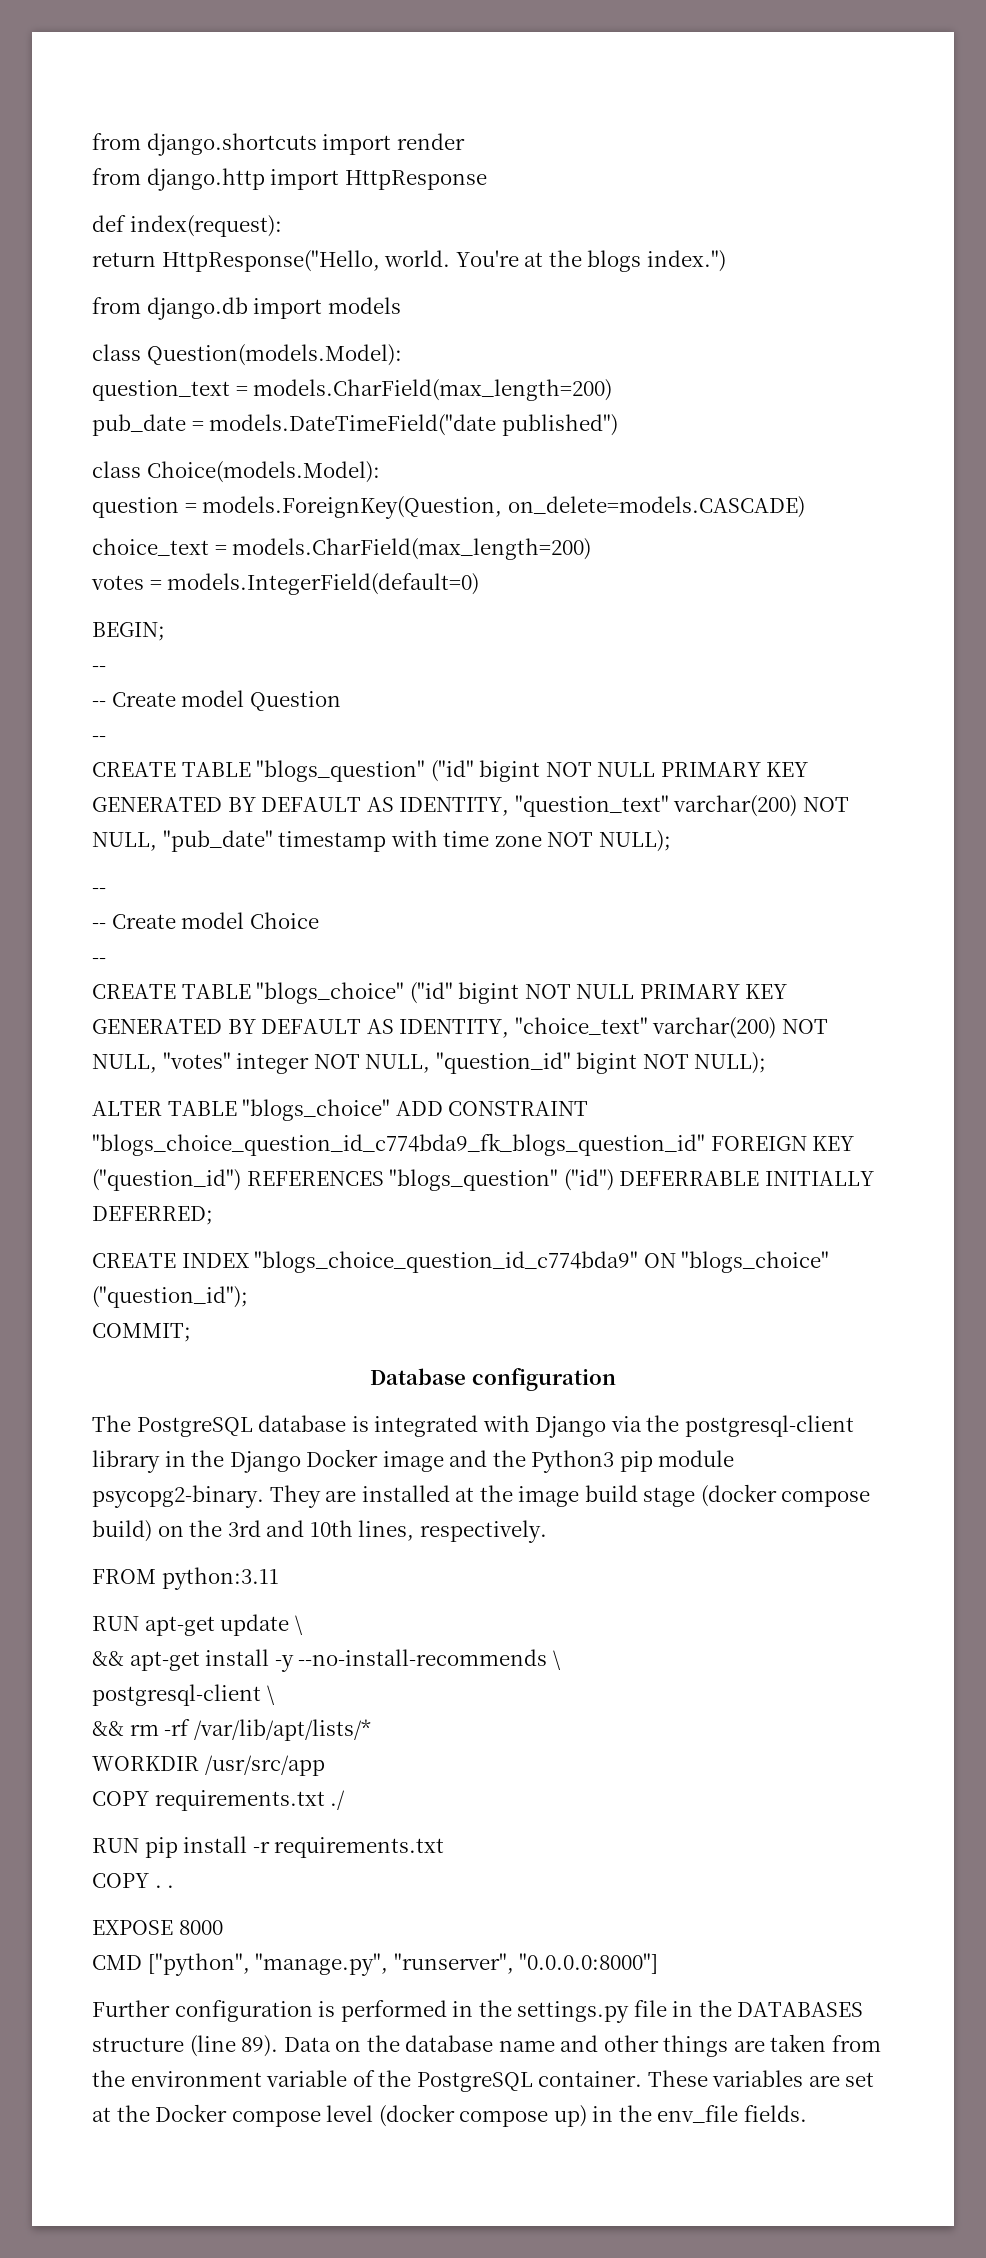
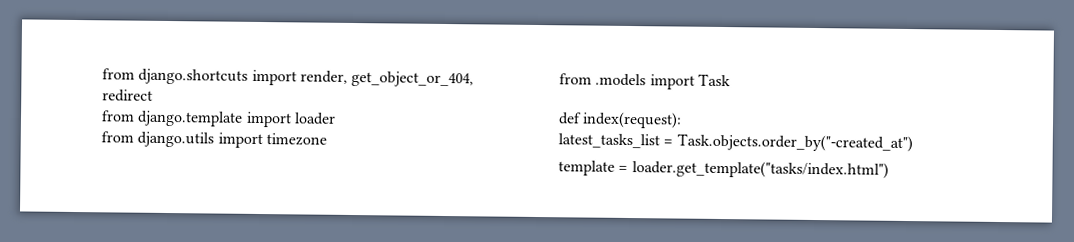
- from django.shortcuts import render
- from django.http import HttpResponse
+ from django.shortcuts import render, get_object_or_404, redirect
+ from django.template import loader
+ from django.utils import timezone
+ from .models import Task
  def index(request):
- return HttpResponse("Hello, world. You're at the blogs index.")
- from django.db import models
- class Question(models.Model):
- question_text = models.CharField(max_length=200)
- pub_date = models.DateTimeField("date published")
- class Choice(models.Model):
- question = models.ForeignKey(Question, on_delete=models.CASCADE)
- choice_text = models.CharField(max_length=200)
- votes = models.IntegerField(default=0)
- BEGIN;
- --
- -- Create model Question
- --
- CREATE TABLE "blogs_question" ("id" bigint NOT NULL PRIMARY KEY GENERATED BY DEFAULT AS IDENTITY, "question_text" varchar(200) NOT NULL, "pub_date" timestamp with time zone NOT NULL);
- --
- -- Create model Choice
- --
- CREATE TABLE "blogs_choice" ("id" bigint NOT NULL PRIMARY KEY GENERATED BY DEFAULT AS IDENTITY, "choice_text" varchar(200) NOT NULL, "votes" integer NOT NULL, "question_id" bigint NOT NULL);
- ALTER TABLE "blogs_choice" ADD CONSTRAINT "blogs_choice_question_id_c774bda9_fk_blogs_question_id" FOREIGN KEY ("question_id") REFERENCES "blogs_question" ("id") DEFERRABLE INITIALLY DEFERRED;
- CREATE INDEX "blogs_choice_question_id_c774bda9" ON "blogs_choice" ("question_id");
- COMMIT;
- Database configuration
- The PostgreSQL database is integrated with Django via the postgresql-client library in the Django Docker image and the Python3 pip module psycopg2-binary. They are installed at the image build stage (docker compose build) on the 3rd and 10th lines, respectively.
- FROM python:3.11
- RUN apt-get update \
- && apt-get install -y --no-install-recommends \
- postgresql-client \
- && rm -rf /var/lib/apt/lists/*
- WORKDIR /usr/src/app
- COPY requirements.txt ./
- RUN pip install -r requirements.txt
- COPY . .
- EXPOSE 8000
- CMD ["python", "manage.py", "runserver", "0.0.0.0:8000"]
- Further configuration is performed in the settings.py file in the DATABASES structure (line 89). Data on the database name and other things are taken from the environment variable of the PostgreSQL container. These variables are set at the Docker compose level (docker compose up) in the env_file fields.
+ latest_tasks_list = Task.objects.order_by("-created_at")
+ template = loader.get_template("tasks/index.html")

